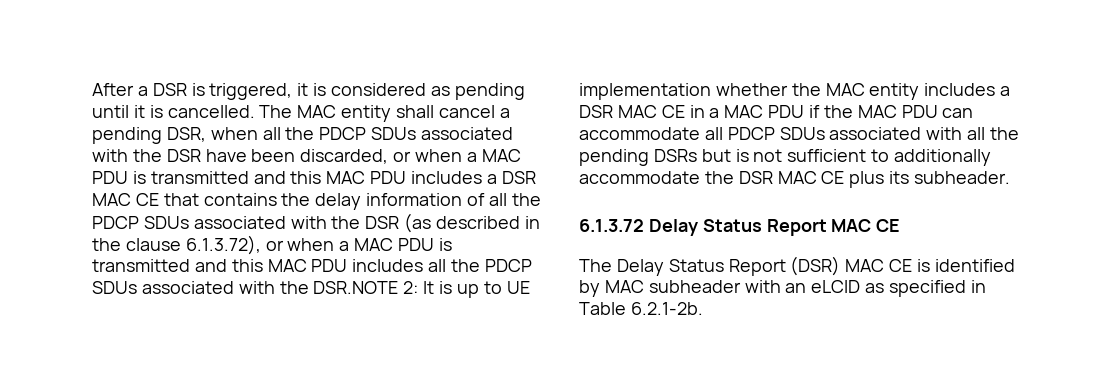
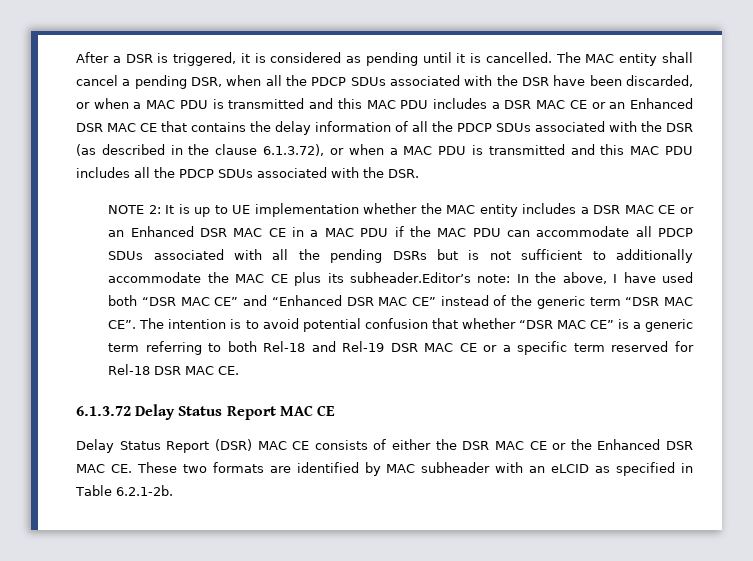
- The MAC entity shall cancel a pending DSR, when all the PDCP SDUs associated with the DSR have been discarded, or when a MAC PDU is transmitted and this MAC PDU includes a DSR MAC CE that contains the delay information of all the PDCP SDUs associated with the DSR (as described in the clause 6.1.3.72), or when a MAC PDU is transmitted and this MAC PDU includes all the PDCP SDUs associated with the DSR.NOTE 2:
+ The MAC entity shall cancel a pending DSR, when all the PDCP SDUs associated with the DSR have been discarded, or when a MAC PDU is transmitted and this MAC PDU includes a DSR MAC CE or an Enhanced DSR MAC CE that contains the delay information of all the PDCP SDUs associated with the DSR (as described in the clause 6.1.3.72), or when a MAC PDU is transmitted and this MAC PDU includes all the PDCP SDUs associated with the DSR.
+ NOTE 2:
- It is up to UE implementation whether the MAC entity includes a DSR MAC CE in a MAC PDU if the MAC PDU can accommodate all PDCP SDUs associated with all the pending DSRs but is not sufficient to additionally accommodate the DSR MAC CE plus its subheader.
+ It is up to UE implementation whether the MAC entity includes a DSR MAC CE or an Enhanced DSR MAC CE in a MAC PDU if the MAC PDU can accommodate all PDCP SDUs associated with all the pending DSRs but is not sufficient to additionally accommodate the MAC CE plus its subheader.Editor’s note: In the above, I have used both “DSR MAC CE” and “Enhanced DSR MAC CE” instead of the generic term “DSR MAC CE”. The intention is to avoid potential confusion that whether “DSR MAC CE” is a generic term referring to both Rel-18 and Rel-19 DSR MAC CE or a specific term reserved for Rel-18 DSR MAC CE.
- The Delay Status Report (DSR) MAC CE is identified by MAC subheader with an eLCID as specified in Table 6.2.1-2b.
+ Delay Status Report (DSR) MAC CE consists of either the DSR MAC CE or the Enhanced DSR MAC CE. These two formats are identified by MAC subheader with an eLCID as specified in Table 6.2.1-2b.

